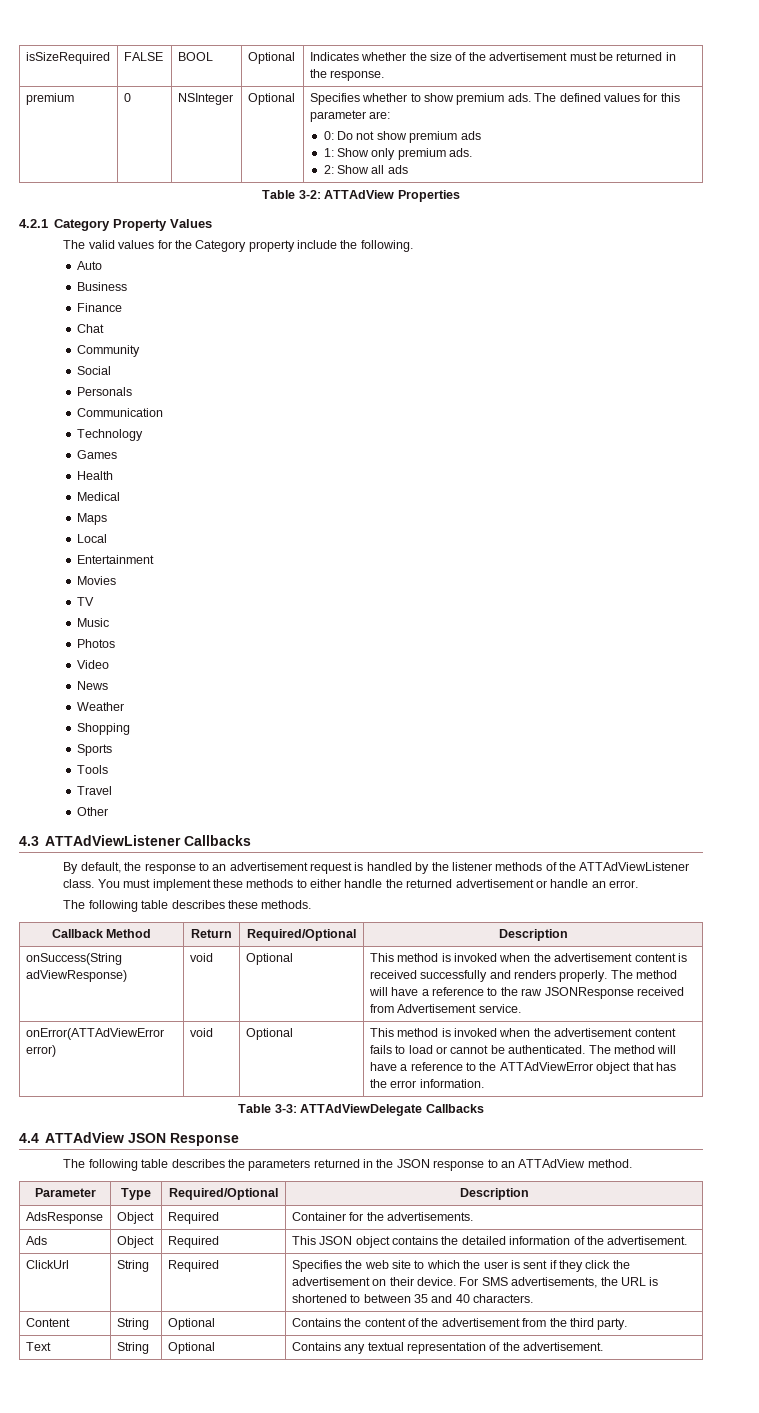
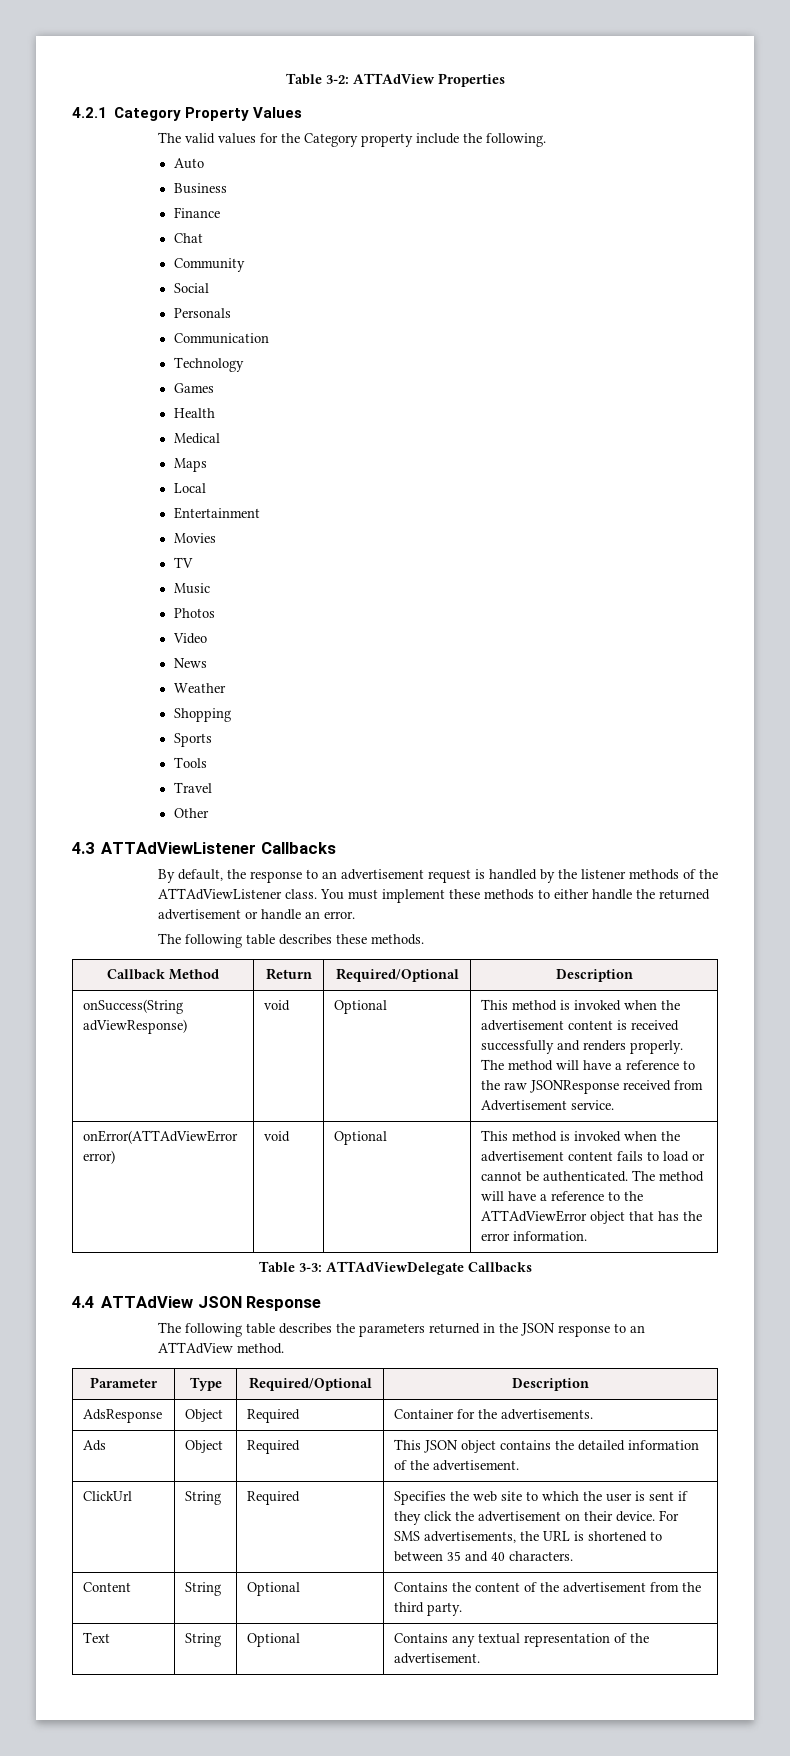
- isSizeRequired | FALSE | BOOL | Optional | Indicates whether the size of the advertisement must be returned in the response.
- premium | 0 | NSInteger | Optional | Specifies whether to show premium ads. The defined values for this parameter are:
- 0: Do not show premium ads
- 1: Show only premium ads.
- 2: Show all ads

